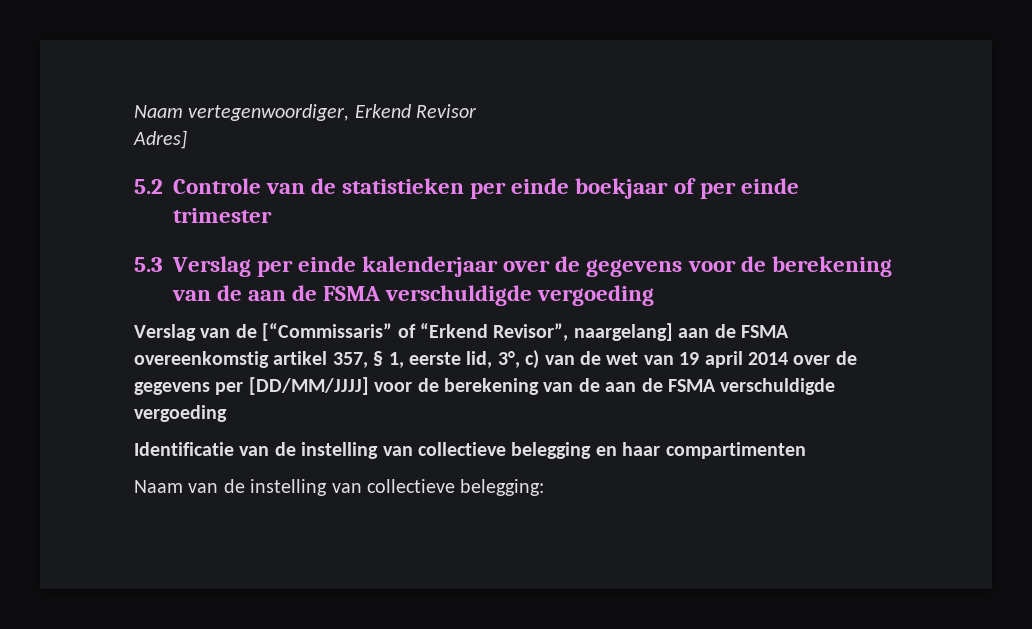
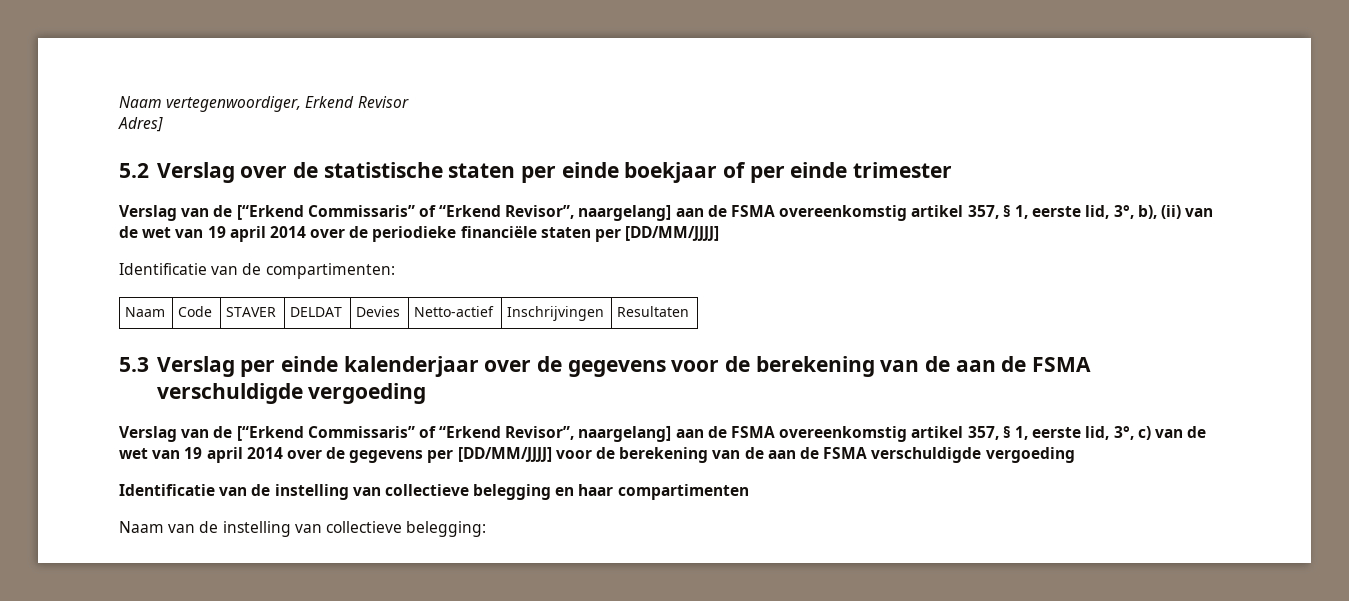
- 5.2 Controle van de statistieken per einde boekjaar of per einde trimester
+ 5.2 Verslag over de statistische staten per einde boekjaar of per einde trimester
+ Verslag van de [“Erkend Commissaris” of “Erkend Revisor”, naargelang] aan de FSMA overeenkomstig artikel 357, § 1, eerste lid, 3°, b), (ii) van de wet van 19 april 2014 over de periodieke financiële staten per [DD/MM/JJJJ]
+ Identificatie van de compartimenten:
+ Naam | Code | STAVER | DELDAT | Devies | Netto-actief | Inschrijvingen | Resultaten
- Verslag van de [“Commissaris” of “Erkend Revisor”, naargelang] aan de FSMA overeenkomstig artikel 357, § 1, eerste lid, 3°, c) van de wet van 19 april 2014 over de gegevens per [DD/MM/JJJJ] voor de berekening van de aan de FSMA verschuldigde vergoeding
+ Verslag van de [“Erkend Commissaris” of “Erkend Revisor”, naargelang] aan de FSMA overeenkomstig artikel 357, § 1, eerste lid, 3°, c) van de wet van 19 april 2014 over de gegevens per [DD/MM/JJJJ] voor de berekening van de aan de FSMA verschuldigde vergoeding

